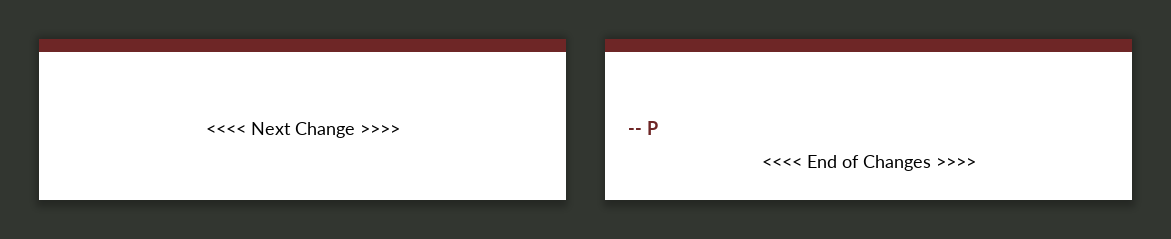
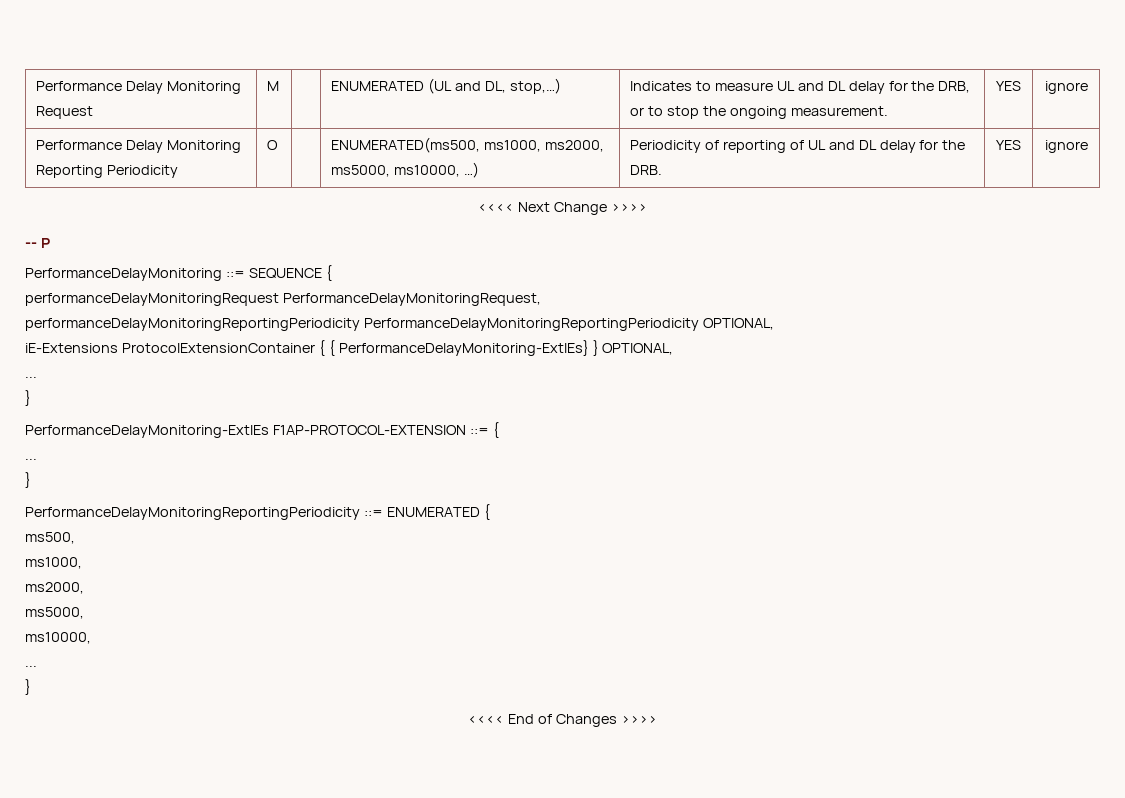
+ Performance Delay Monitoring Request | M | | ENUMERATED (UL and DL, stop,…) | Indicates to measure UL and DL delay for the DRB, or to stop the ongoing measurement. | YES | ignore
+ Performance Delay Monitoring Reporting Periodicity | O | | ENUMERATED(ms500, ms1000, ms2000, ms5000, ms10000, …) | Periodicity of reporting of UL and DL delay for the DRB. | YES | ignore
+ PerformanceDelayMonitoring ::= SEQUENCE {
+ performanceDelayMonitoringRequest PerformanceDelayMonitoringRequest,
+ performanceDelayMonitoringReportingPeriodicity PerformanceDelayMonitoringReportingPeriodicity OPTIONAL,
+ iE-Extensions ProtocolExtensionContainer { { PerformanceDelayMonitoring-ExtIEs} } OPTIONAL,
+ ...
+ }
+ PerformanceDelayMonitoring-ExtIEs F1AP-PROTOCOL-EXTENSION ::= {
+ ...
+ }
+ PerformanceDelayMonitoringReportingPeriodicity ::= ENUMERATED {
+ ms500,
+ ms1000,
+ ms2000,
+ ms5000,
+ ms10000,
+ ...
+ }

